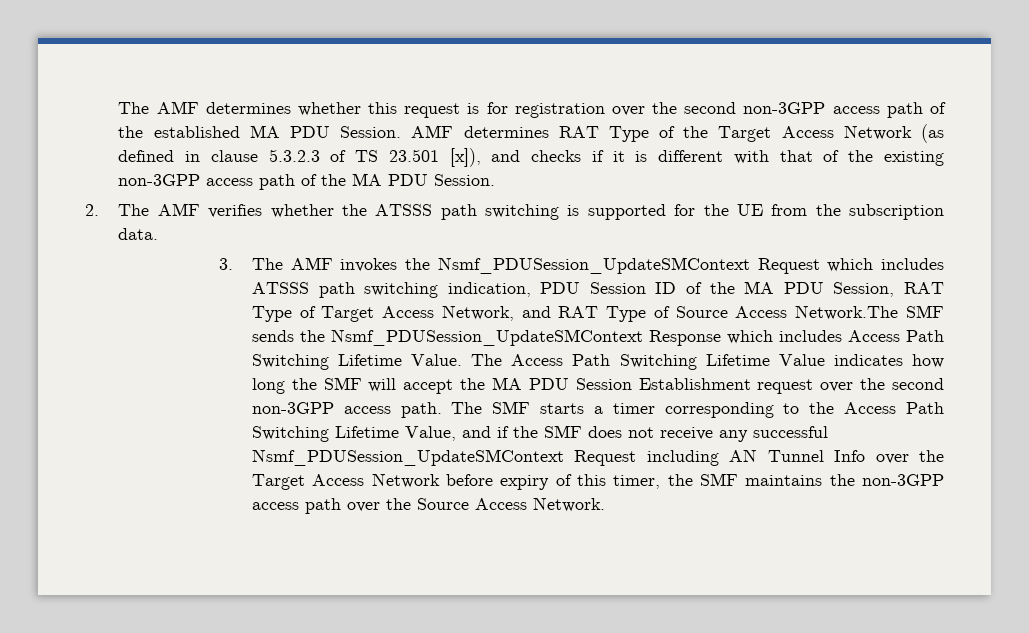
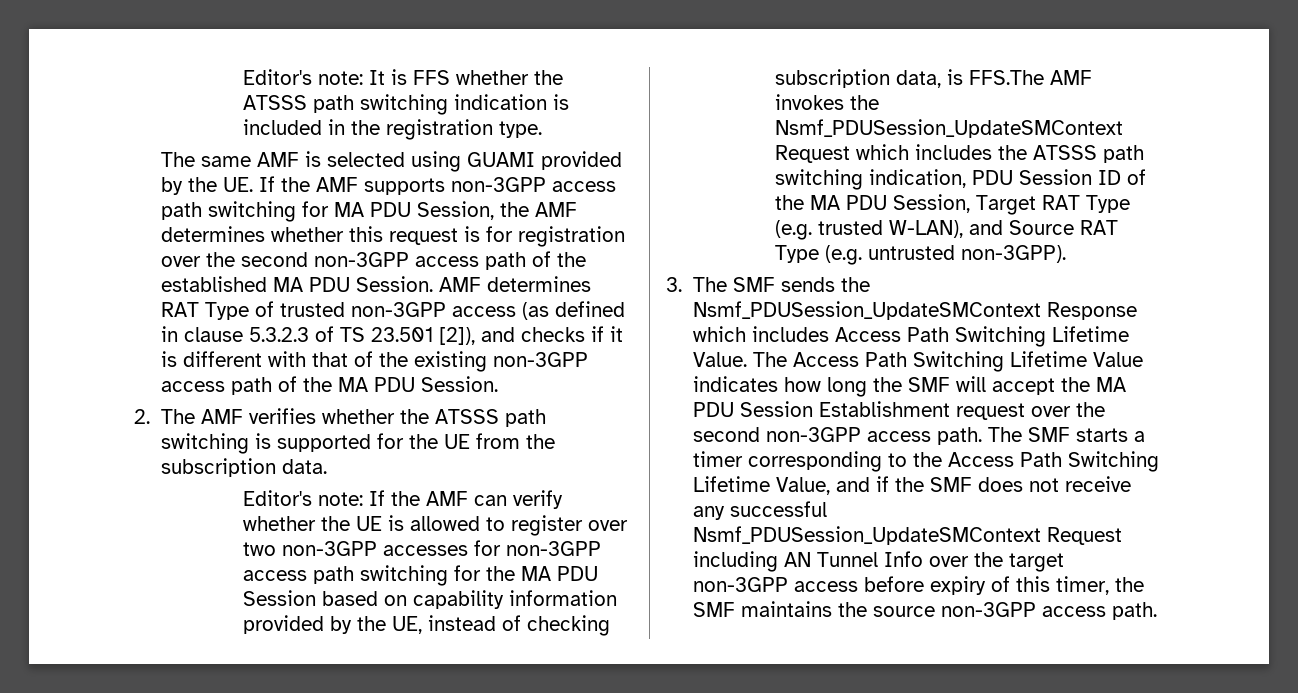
- The AMF determines whether this request is for registration over the second non-3GPP access path of the established MA PDU Session.
+ Editor's note: It is FFS whether the ATSSS path switching indication is included in the registration type.
+ The same AMF is selected using GUAMI provided by the UE. If the AMF supports non-3GPP access path switching for MA PDU Session, the AMF determines whether this request is for registration over the second non-3GPP access path of the established MA PDU Session.
- AMF determines RAT Type of the Target Access Network (as defined in clause 5.3.2.3 of TS 23.501 [x]), and checks if it is different with that of the existing non-3GPP access path of the MA PDU Session.
+ AMF determines RAT Type of trusted non-3GPP access (as defined in clause 5.3.2.3 of TS 23.501 [2]), and checks if it is different with that of the existing non-3GPP access path of the MA PDU Session.
- 3. The AMF invokes the Nsmf_PDUSession_UpdateSMContext Request which includes ATSSS path switching indication, PDU Session ID of the MA PDU Session, RAT Type of Target Access Network, and RAT Type of Source Access Network.The SMF sends the Nsmf_PDUSession_UpdateSMContext Response which includes Access Path Switching Lifetime Value.
+ Editor's note: If the AMF can verify whether the UE is allowed to register over two non-3GPP accesses for non-3GPP access path switching for the MA PDU Session based on capability information provided by the UE, instead of checking subscription data, is FFS.The AMF invokes the Nsmf_PDUSession_UpdateSMContext Request which includes the ATSSS path switching indication, PDU Session ID of the MA PDU Session, Target RAT Type (e.g. trusted W-LAN), and Source RAT Type (e.g. untrusted non-3GPP).
+ 3. The SMF sends the Nsmf_PDUSession_UpdateSMContext Response which includes Access Path Switching Lifetime Value.
- The SMF starts a timer corresponding to the Access Path Switching Lifetime Value, and if the SMF does not receive any successful Nsmf_PDUSession_UpdateSMContext Request including AN Tunnel Info over the Target Access Network before expiry of this timer, the SMF maintains the non-3GPP access path over the Source Access Network.
+ The SMF starts a timer corresponding to the Access Path Switching Lifetime Value, and if the SMF does not receive any successful Nsmf_PDUSession_UpdateSMContext Request including AN Tunnel Info over the target non-3GPP access before expiry of this timer, the SMF maintains the source non-3GPP access path.

